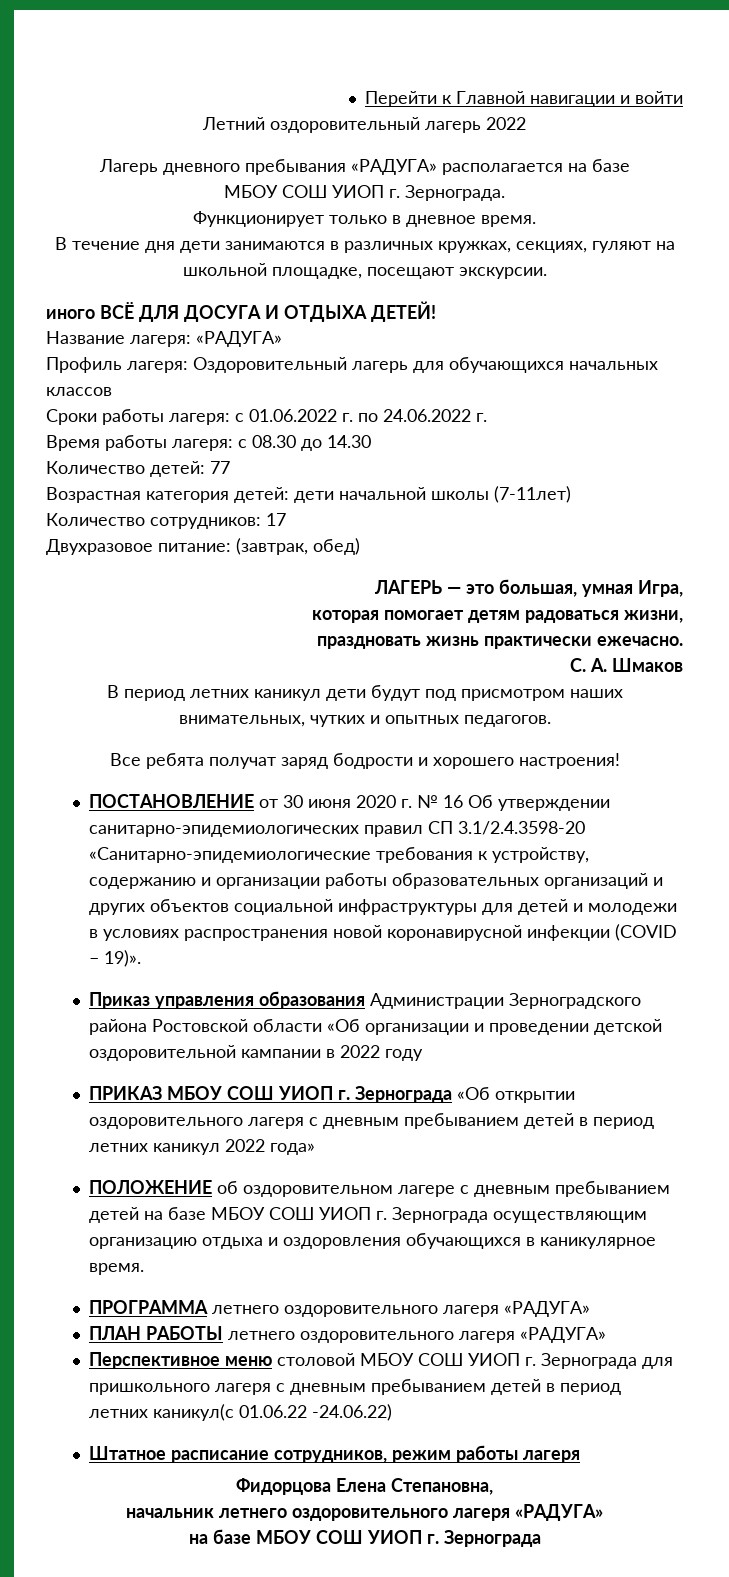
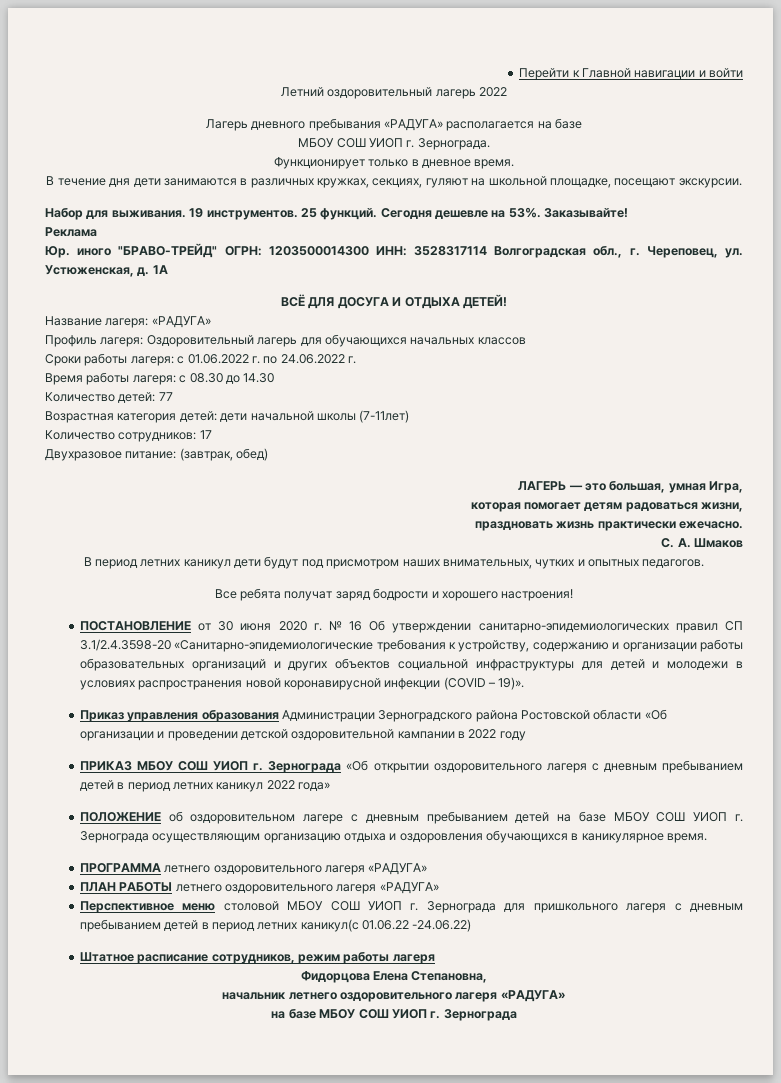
- иного ВСЁ ДЛЯ ДОСУГА И ОТДЫХА ДЕТЕЙ!
+ Набор для выживания. 19 инструментов. 25 функций. Сегодня дешевле на 53%. Заказывайте!
+ Реклама
+ Юр. иного "БРАВО-ТРЕЙД" ОГРН: 1203500014300 ИНН: 3528317114 Волгоградская обл., г. Череповец, ул. Устюженская, д. 1А
+ ВСЁ ДЛЯ ДОСУГА И ОТДЫХА ДЕТЕЙ!

